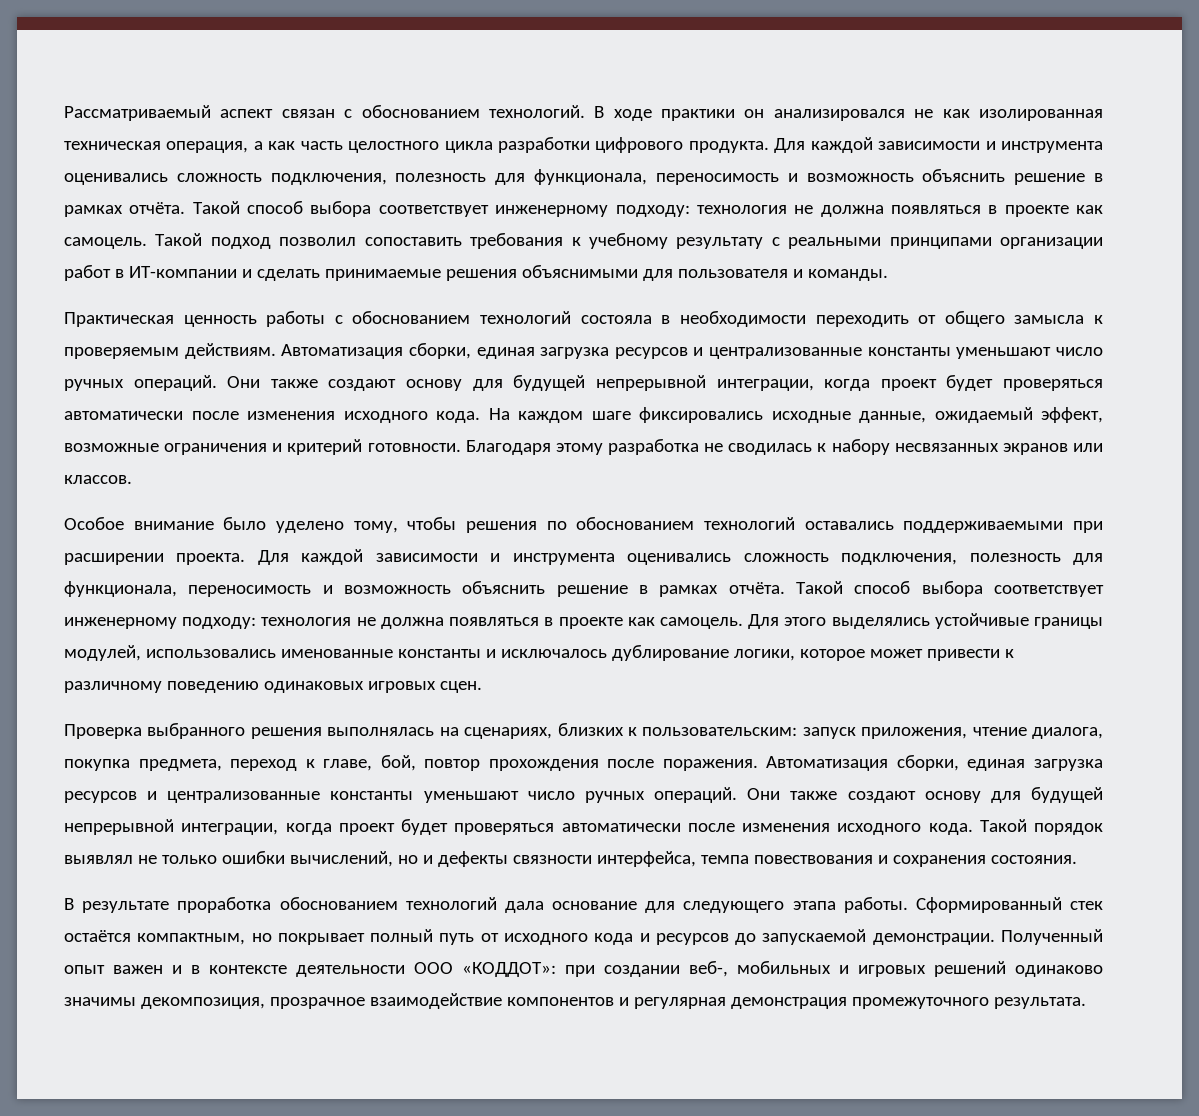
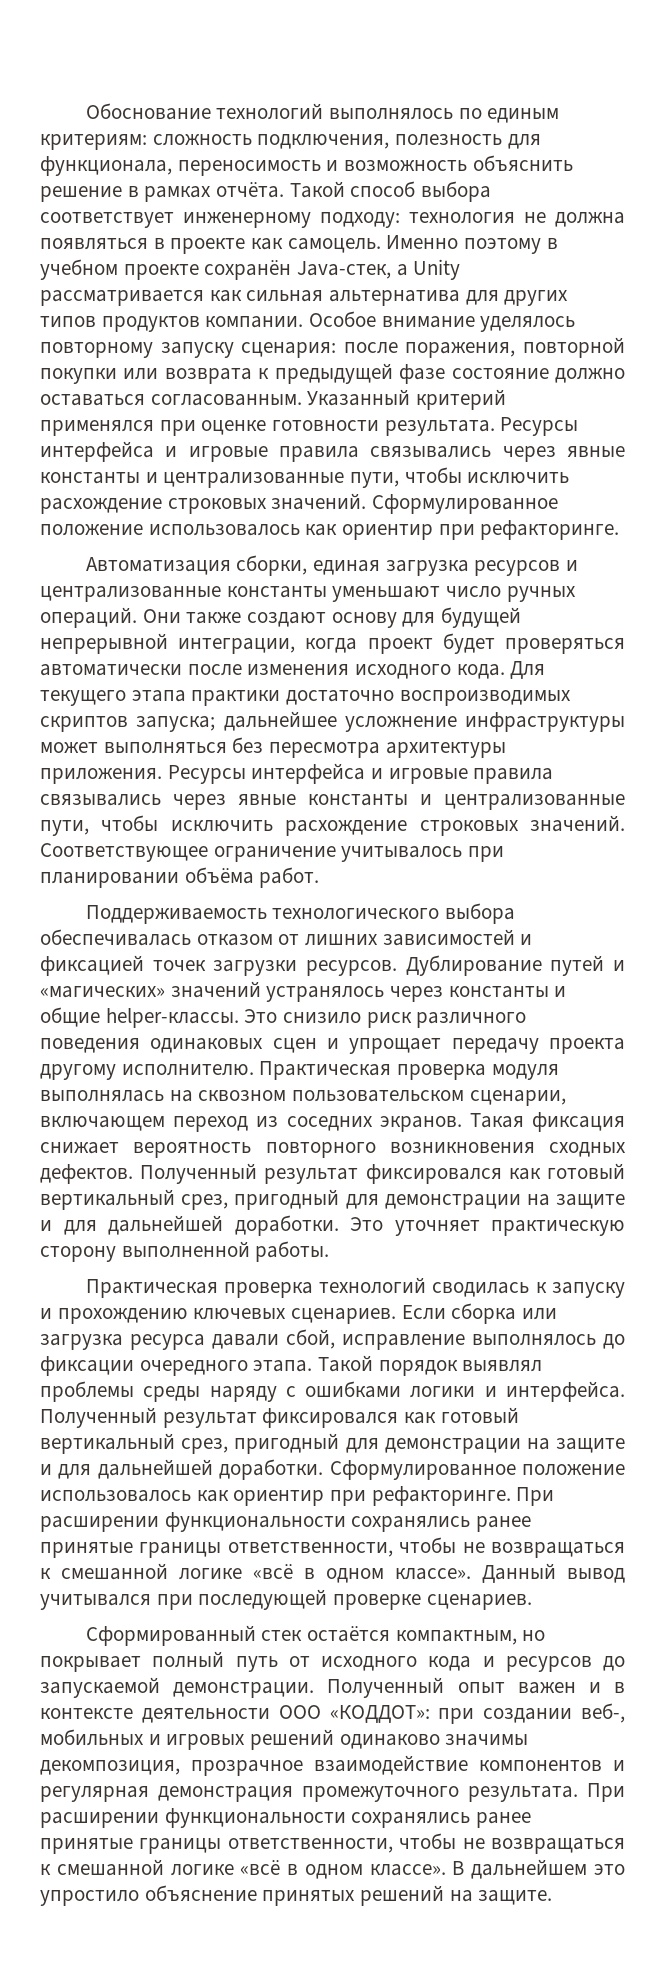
- Рассматриваемый аспект связан с обоснованием технологий. В ходе практики он анализировался не как изолированная техническая операция, а как часть целостного цикла разработки цифрового продукта. Для каждой зависимости и инструмента оценивались сложность подключения, полезность для функционала, переносимость и возможность объяснить решение в рамках отчёта.
+ Обоснование технологий выполнялось по единым критериям: сложность подключения, полезность для функционала, переносимость и возможность объяснить решение в рамках отчёта.
- Такой подход позволил сопоставить требования к учебному результату с реальными принципами организации работ в ИТ-компании и сделать принимаемые решения объяснимыми для пользователя и команды.
- Практическая ценность работы с обоснованием технологий состояла в необходимости переходить от общего замысла к проверяемым действиям. Автоматизация сборки, единая загрузка ресурсов и централизованные константы уменьшают число ручных операций.
+ Именно поэтому в учебном проекте сохранён Java-стек, а Unity рассматривается как сильная альтернатива для других типов продуктов компании. Особое внимание уделялось повторному запуску сценария: после поражения, повторной покупки или возврата к предыдущей фазе состояние должно оставаться согласованным. Указанный критерий применялся при оценке готовности результата. Ресурсы интерфейса и игровые правила связывались через явные константы и централизованные пути, чтобы исключить расхождение строковых значений. Сформулированное положение использовалось как ориентир при рефакторинге.
+ Автоматизация сборки, единая загрузка ресурсов и централизованные константы уменьшают число ручных операций.
- На каждом шаге фиксировались исходные данные, ожидаемый эффект, возможные ограничения и критерий готовности. Благодаря этому разработка не сводилась к набору несвязанных экранов или классов.
- Особое внимание было уделено тому, чтобы решения по обоснованием технологий оставались поддерживаемыми при расширении проекта. Для каждой зависимости и инструмента оценивались сложность подключения, полезность для функционала, переносимость и возможность объяснить решение в рамках отчёта. Такой способ выбора соответствует инженерному подходу: технология не должна появляться в проекте как самоцель. Для этого выделялись устойчивые границы модулей, использовались именованные константы и исключалось дублирование логики, которое может привести к различному поведению одинаковых игровых сцен.
- Проверка выбранного решения выполнялась на сценариях, близких к пользовательским: запуск приложения, чтение диалога, покупка предмета, переход к главе, бой, повтор прохождения после поражения. Автоматизация сборки, единая загрузка ресурсов и централизованные константы уменьшают число ручных операций. Они также создают основу для будущей непрерывной интеграции, когда проект будет проверяться автоматически после изменения исходного кода. Такой порядок выявлял не только ошибки вычислений, но и дефекты связности интерфейса, темпа повествования и сохранения состояния.
- В результате проработка обоснованием технологий дала основание для следующего этапа работы. Сформированный стек остаётся компактным, но покрывает полный путь от исходного кода и ресурсов до запускаемой демонстрации.
+ Для текущего этапа практики достаточно воспроизводимых скриптов запуска; дальнейшее усложнение инфраструктуры может выполняться без пересмотра архитектуры приложения. Ресурсы интерфейса и игровые правила связывались через явные константы и централизованные пути, чтобы исключить расхождение строковых значений. Соответствующее ограничение учитывалось при планировании объёма работ.
+ Поддерживаемость технологического выбора обеспечивалась отказом от лишних зависимостей и фиксацией точек загрузки ресурсов. Дублирование путей и «магических» значений устранялось через константы и общие helper-классы. Это снизило риск различного поведения одинаковых сцен и упрощает передачу проекта другому исполнителю. Практическая проверка модуля выполнялась на сквозном пользовательском сценарии, включающем переход из соседних экранов. Такая фиксация снижает вероятность повторного возникновения сходных дефектов. Полученный результат фиксировался как готовый вертикальный срез, пригодный для демонстрации на защите и для дальнейшей доработки. Это уточняет практическую сторону выполненной работы.
+ Практическая проверка технологий сводилась к запуску и прохождению ключевых сценариев. Если сборка или загрузка ресурса давали сбой, исправление выполнялось до фиксации очередного этапа. Такой порядок выявлял проблемы среды наряду с ошибками логики и интерфейса. Полученный результат фиксировался как готовый вертикальный срез, пригодный для демонстрации на защите и для дальнейшей доработки. Сформулированное положение использовалось как ориентир при рефакторинге. При расширении функциональности сохранялись ранее принятые границы ответственности, чтобы не возвращаться к смешанной логике «всё в одном классе». Данный вывод учитывался при последующей проверке сценариев.
+ Сформированный стек остаётся компактным, но покрывает полный путь от исходного кода и ресурсов до запускаемой демонстрации.
+ При расширении функциональности сохранялись ранее принятые границы ответственности, чтобы не возвращаться к смешанной логике «всё в одном классе». В дальнейшем это упростило объяснение принятых решений на защите.

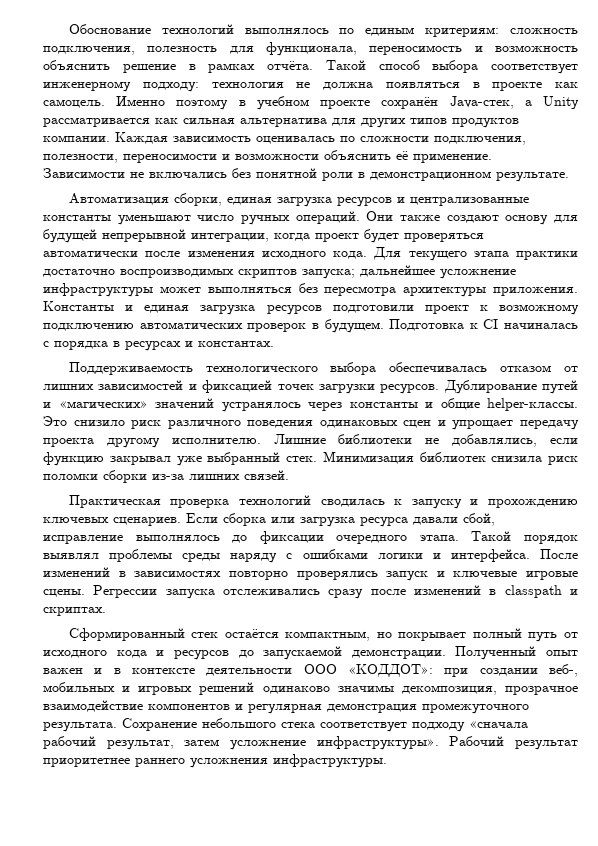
- Особое внимание уделялось повторному запуску сценария: после поражения, повторной покупки или возврата к предыдущей фазе состояние должно оставаться согласованным. Указанный критерий применялся при оценке готовности результата. Ресурсы интерфейса и игровые правила связывались через явные константы и централизованные пути, чтобы исключить расхождение строковых значений. Сформулированное положение использовалось как ориентир при рефакторинге.
+ Каждая зависимость оценивалась по сложности подключения, полезности, переносимости и возможности объяснить её применение. Зависимости не включались без понятной роли в демонстрационном результате.
- Ресурсы интерфейса и игровые правила связывались через явные константы и централизованные пути, чтобы исключить расхождение строковых значений. Соответствующее ограничение учитывалось при планировании объёма работ.
+ Константы и единая загрузка ресурсов подготовили проект к возможному подключению автоматических проверок в будущем. Подготовка к CI начиналась с порядка в ресурсах и константах.
- Практическая проверка модуля выполнялась на сквозном пользовательском сценарии, включающем переход из соседних экранов. Такая фиксация снижает вероятность повторного возникновения сходных дефектов. Полученный результат фиксировался как готовый вертикальный срез, пригодный для демонстрации на защите и для дальнейшей доработки. Это уточняет практическую сторону выполненной работы.
+ Лишние библиотеки не добавлялись, если функцию закрывал уже выбранный стек. Минимизация библиотек снизила риск поломки сборки из-за лишних связей.
- Полученный результат фиксировался как готовый вертикальный срез, пригодный для демонстрации на защите и для дальнейшей доработки. Сформулированное положение использовалось как ориентир при рефакторинге. При расширении функциональности сохранялись ранее принятые границы ответственности, чтобы не возвращаться к смешанной логике «всё в одном классе». Данный вывод учитывался при последующей проверке сценариев.
+ После изменений в зависимостях повторно проверялись запуск и ключевые игровые сцены. Регрессии запуска отслеживались сразу после изменений в classpath и скриптах.
- При расширении функциональности сохранялись ранее принятые границы ответственности, чтобы не возвращаться к смешанной логике «всё в одном классе». В дальнейшем это упростило объяснение принятых решений на защите.
+ Сохранение небольшого стека соответствует подходу «сначала рабочий результат, затем усложнение инфраструктуры». Рабочий результат приоритетнее раннего усложнения инфраструктуры.

